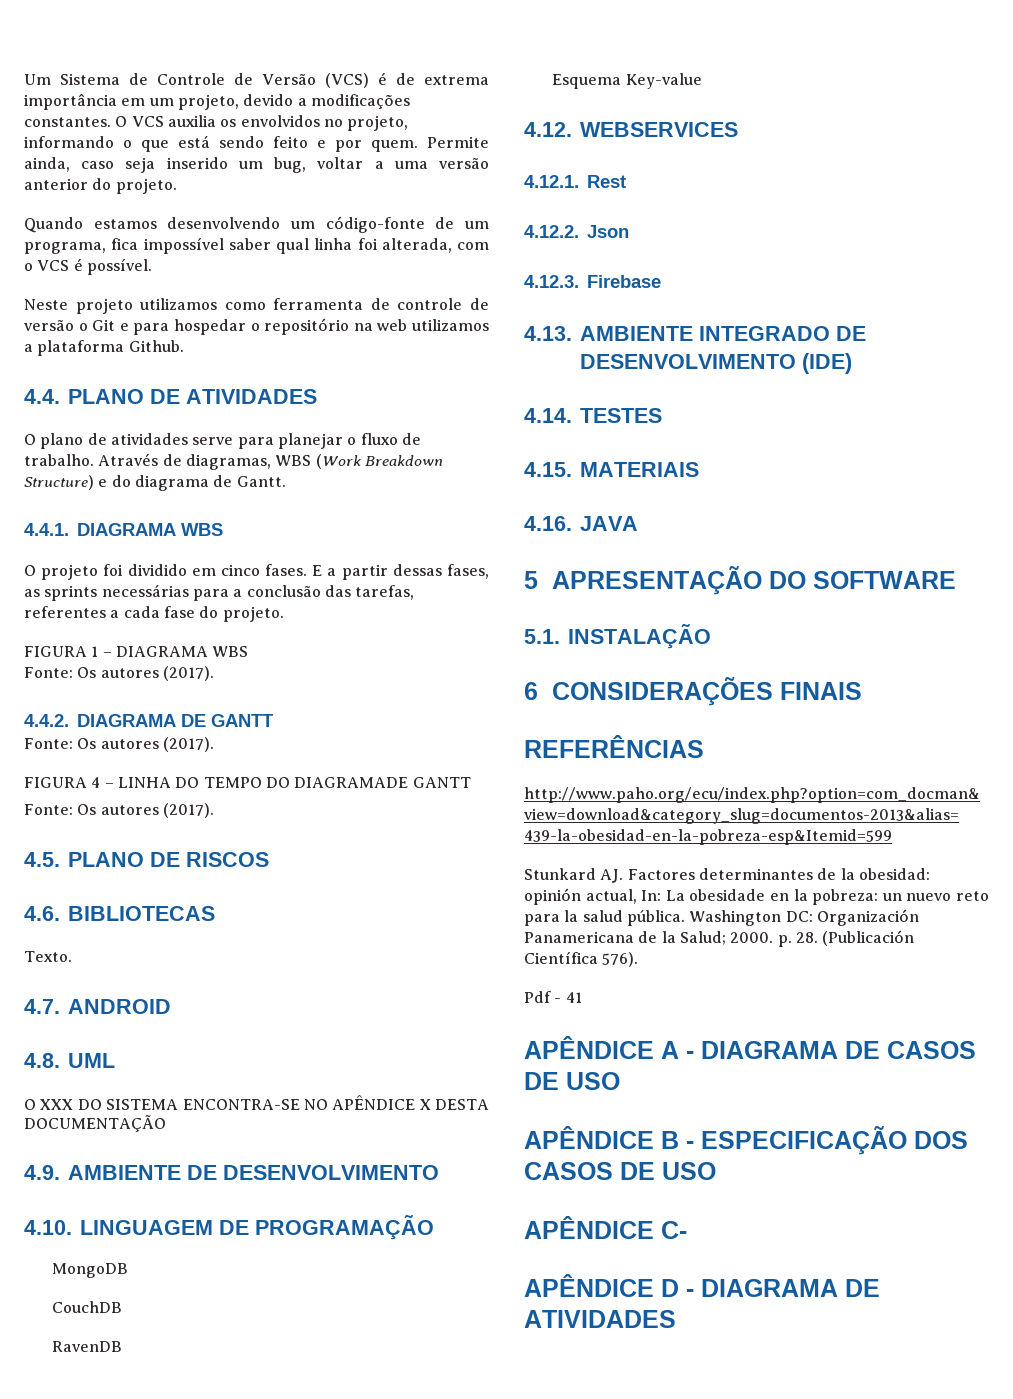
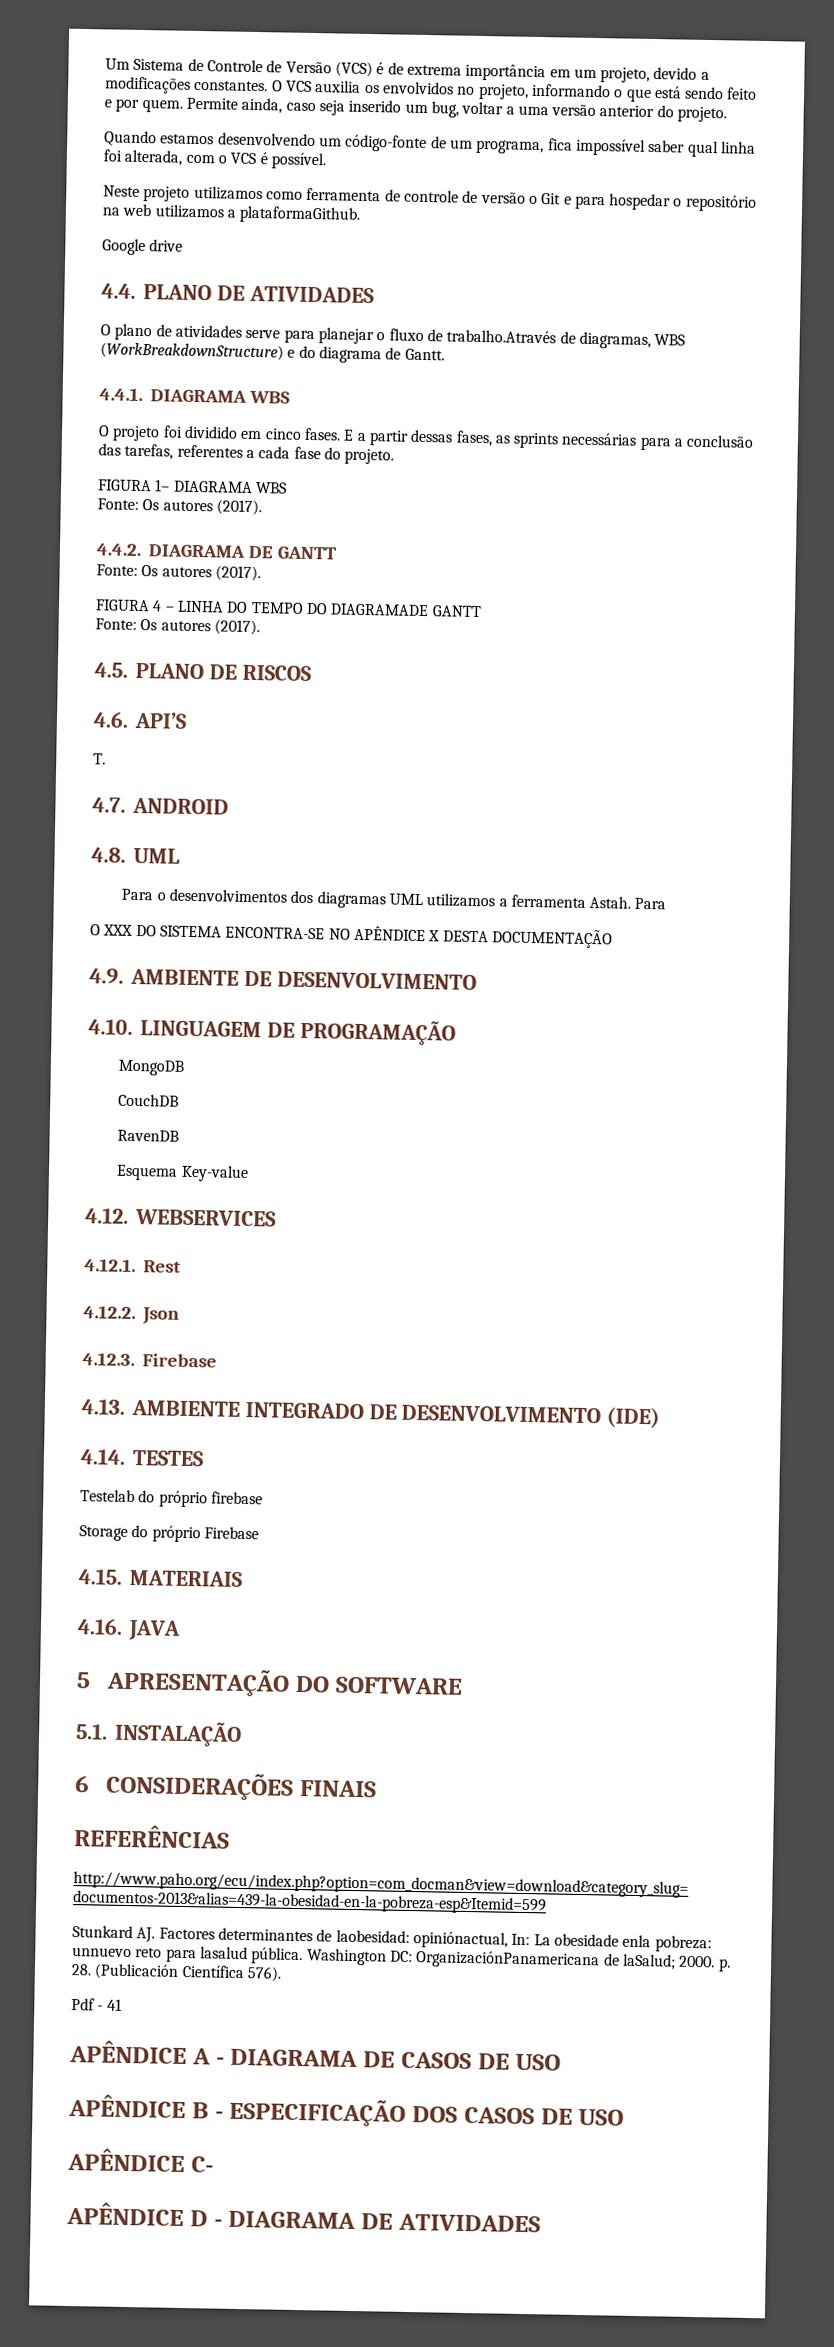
- Neste projeto utilizamos como ferramenta de controle de versão o Git e para hospedar o repositório na web utilizamos a plataforma Github.
+ Neste projeto utilizamos como ferramenta de controle de versão o Git e para hospedar o repositório na web utilizamos a plataformaGithub.
+ Google drive
- O plano de atividades serve para planejar o fluxo de trabalho. Através de diagramas, WBS (Work Breakdown Structure) e do diagrama de Gantt.
+ O plano de atividades serve para planejar o fluxo de trabalho.Através de diagramas, WBS (WorkBreakdownStructure) e do diagrama de Gantt.
- FIGURA 1 – DIAGRAMA WBS
+ FIGURA 1– DIAGRAMA WBS
- 4.6. BIBLIOTECAS
- Texto.
+ 4.6. API’S
+ T.
+ Para o desenvolvimentos dos diagramas UML utilizamos a ferramenta Astah. Para
+ Testelab do próprio firebase
+ Storage do próprio Firebase
- Stunkard AJ. Factores determinantes de la obesidad: opinión actual, In: La obesidade en la pobreza: un nuevo reto para la salud pública. Washington DC: Organización Panamericana de la Salud; 2000. p. 28. (Publicación Científica 576).
+ Stunkard AJ. Factores determinantes de laobesidad: opiniónactual, In: La obesidade enla pobreza: unnuevo reto para lasalud pública. Washington DC: OrganizaciónPanamericana de laSalud; 2000. p. 28. (Publicación Científica 576).

